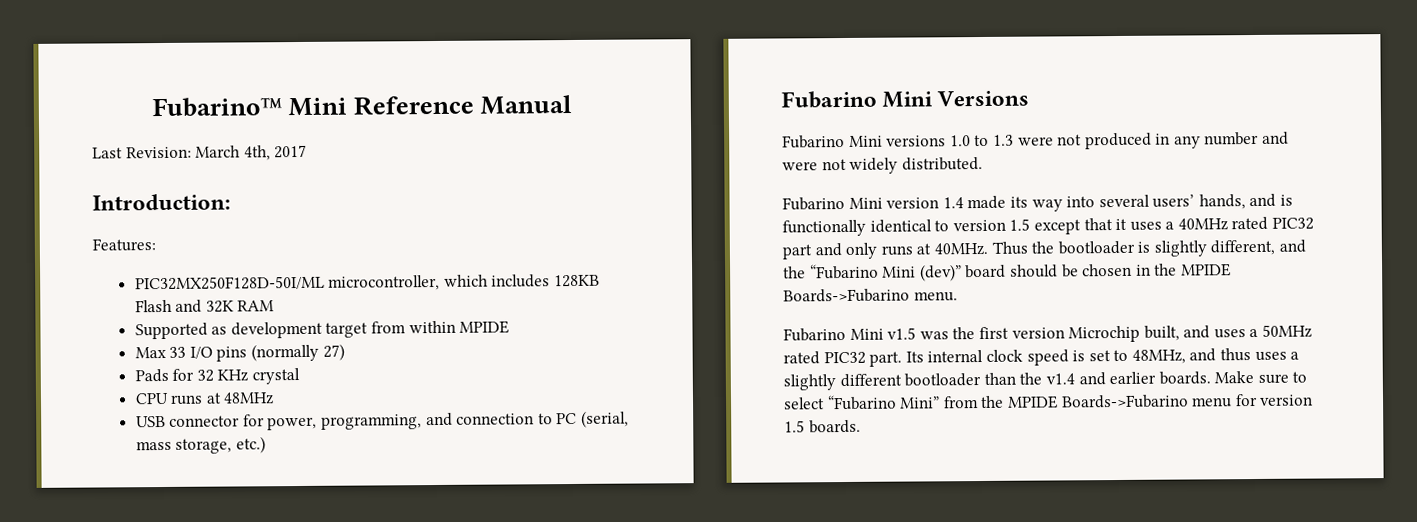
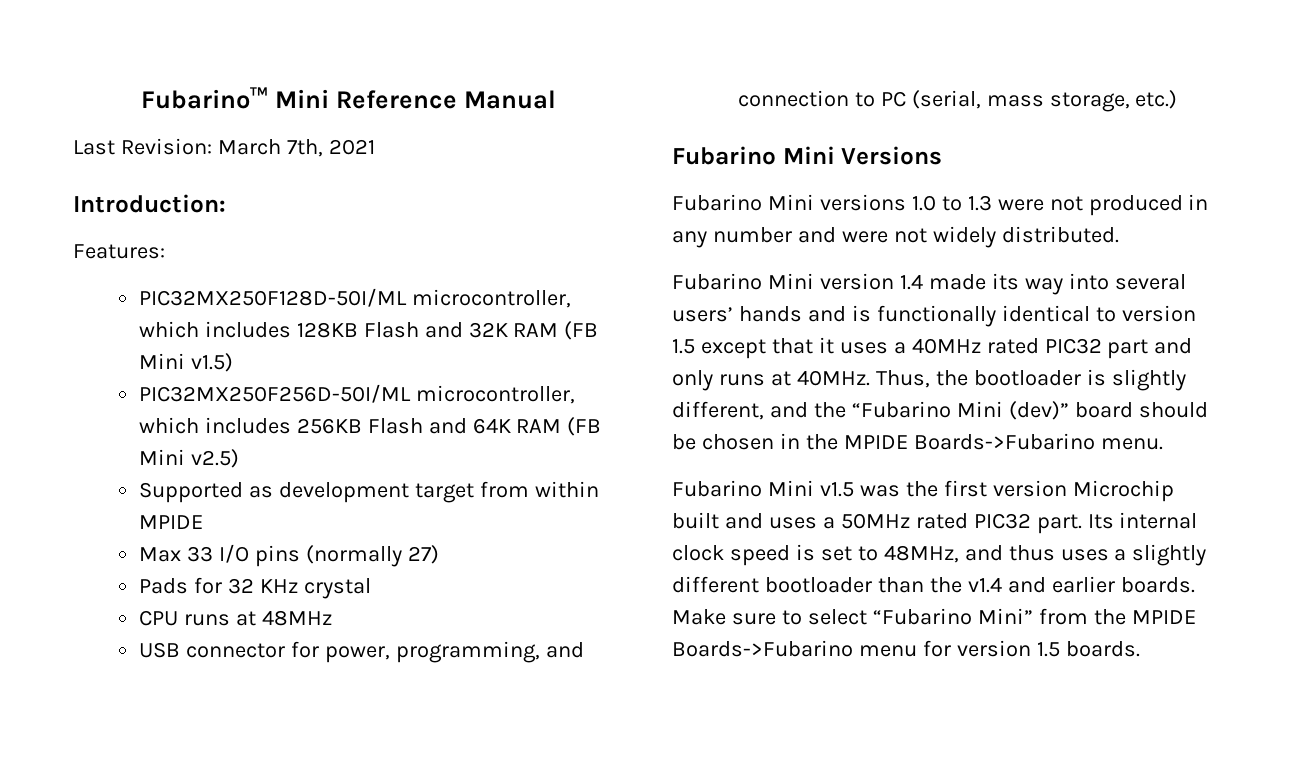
- Last Revision: March 4th, 2017
+ Last Revision: March 7th, 2021
- PIC32MX250F128D-50I/ML microcontroller, which includes 128KB Flash and 32K RAM
+ PIC32MX250F128D-50I/ML microcontroller, which includes 128KB Flash and 32K RAM (FB Mini v1.5)
+ PIC32MX250F256D-50I/ML microcontroller, which includes 256KB Flash and 64K RAM (FB Mini v2.5)
- Fubarino Mini version 1.4 made its way into several users’ hands, and is functionally identical to version 1.5 except that it uses a 40MHz rated PIC32 part and only runs at 40MHz.
+ Fubarino Mini version 1.4 made its way into several users’ hands and is functionally identical to version 1.5 except that it uses a 40MHz rated PIC32 part and only runs at 40MHz.
- Thus the bootloader is slightly different, and the “Fubarino Mini (dev)” board should be chosen in the MPIDE Boards->Fubarino menu.
+ Thus, the bootloader is slightly different, and the “Fubarino Mini (dev)” board should be chosen in the MPIDE Boards->Fubarino menu.
- Fubarino Mini v1.5 was the first version Microchip built, and uses a 50MHz rated PIC32 part.
+ Fubarino Mini v1.5 was the first version Microchip built and uses a 50MHz rated PIC32 part.

